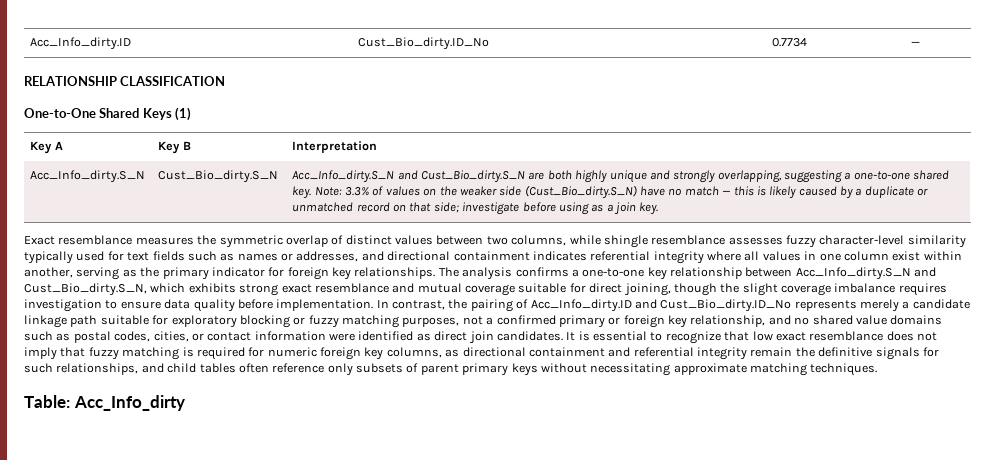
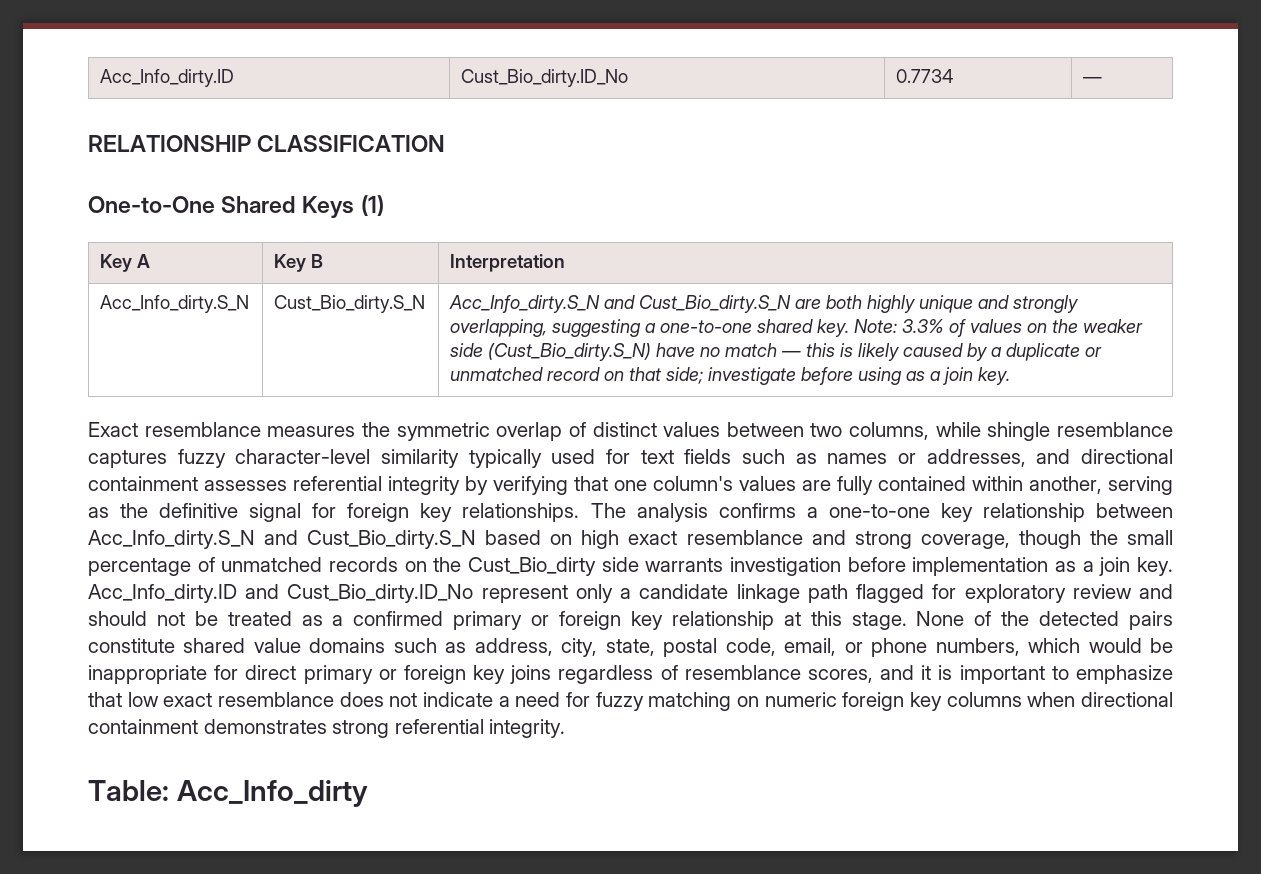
- Exact resemblance measures the symmetric overlap of distinct values between two columns, while shingle resemblance assesses fuzzy character-level similarity typically used for text fields such as names or addresses, and directional containment indicates referential integrity where all values in one column exist within another, serving as the primary indicator for foreign key relationships.
+ Exact resemblance measures the symmetric overlap of distinct values between two columns, while shingle resemblance captures fuzzy character-level similarity typically used for text fields such as names or addresses, and directional containment assesses referential integrity by verifying that one column's values are fully contained within another, serving as the definitive signal for foreign key relationships.
- The analysis confirms a one-to-one key relationship between Acc_Info_dirty.S_N and Cust_Bio_dirty.S_N, which exhibits strong exact resemblance and mutual coverage suitable for direct joining, though the slight coverage imbalance requires investigation to ensure data quality before implementation. In contrast, the pairing of Acc_Info_dirty.ID and Cust_Bio_dirty.ID_No represents merely a candidate linkage path suitable for exploratory blocking or fuzzy matching purposes, not a confirmed primary or foreign key relationship, and no shared value domains such as postal codes, cities, or contact information were identified as direct join candidates. It is essential to recognize that low exact resemblance does not imply that fuzzy matching is required for numeric foreign key columns, as directional containment and referential integrity remain the definitive signals for such relationships, and child tables often reference only subsets of parent primary keys without necessitating approximate matching techniques.
+ The analysis confirms a one-to-one key relationship between Acc_Info_dirty.S_N and Cust_Bio_dirty.S_N based on high exact resemblance and strong coverage, though the small percentage of unmatched records on the Cust_Bio_dirty side warrants investigation before implementation as a join key. Acc_Info_dirty.ID and Cust_Bio_dirty.ID_No represent only a candidate linkage path flagged for exploratory review and should not be treated as a confirmed primary or foreign key relationship at this stage. None of the detected pairs constitute shared value domains such as address, city, state, postal code, email, or phone numbers, which would be inappropriate for direct primary or foreign key joins regardless of resemblance scores, and it is important to emphasize that low exact resemblance does not indicate a need for fuzzy matching on numeric foreign key columns when directional containment demonstrates strong referential integrity.

